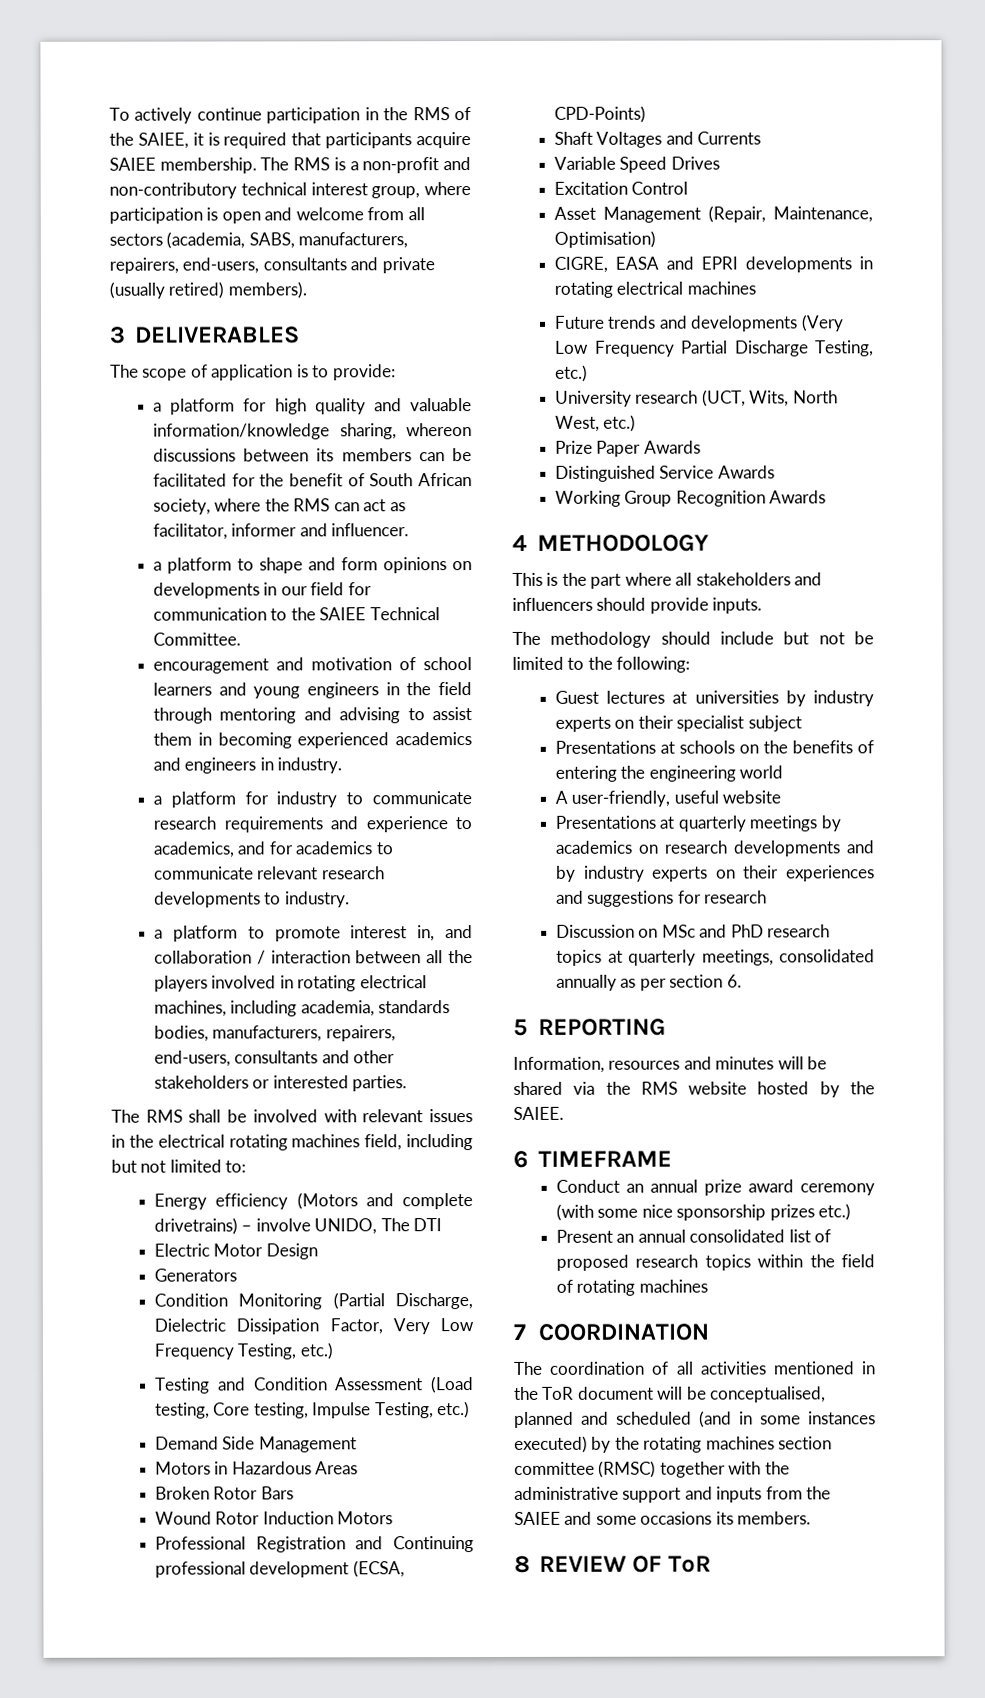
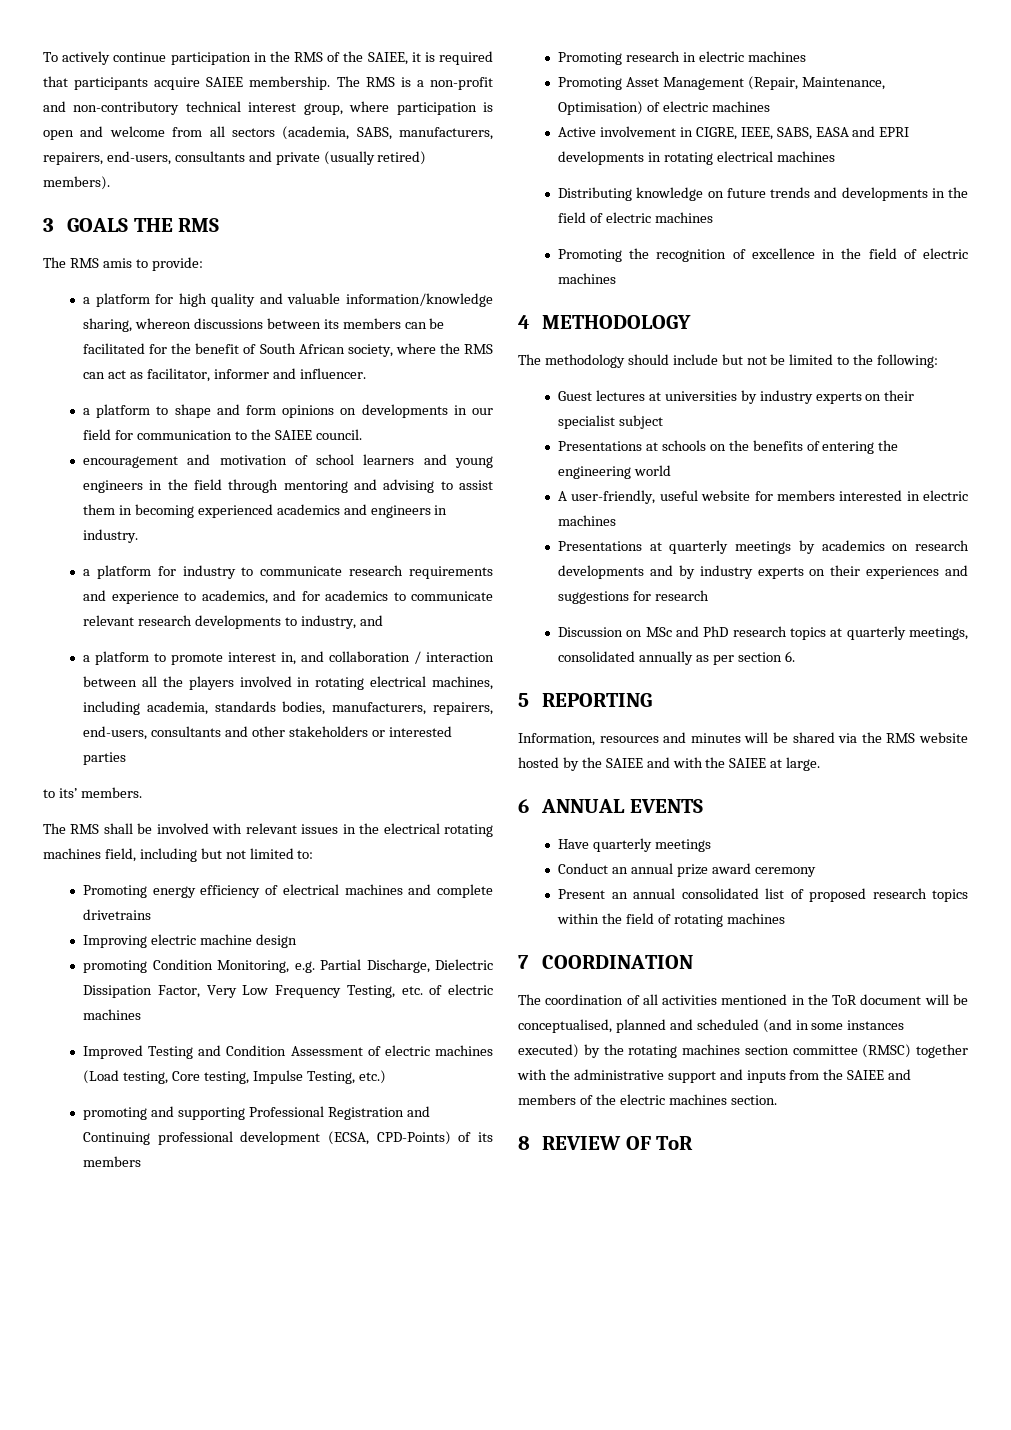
- 3 DELIVERABLES
- The scope of application is to provide:
+ 3 GOALS THE RMS
+ The RMS amis to provide:
- a platform to shape and form opinions on developments in our field for communication to the SAIEE Technical Committee.
+ a platform to shape and form opinions on developments in our field for communication to the SAIEE council.
- a platform for industry to communicate research requirements and experience to academics, and for academics to communicate relevant research developments to industry.
+ a platform for industry to communicate research requirements and experience to academics, and for academics to communicate relevant research developments to industry, and
- a platform to promote interest in, and collaboration / interaction between all the players involved in rotating electrical machines, including academia, standards bodies, manufacturers, repairers, end-users, consultants and other stakeholders or interested parties.
+ a platform to promote interest in, and collaboration / interaction between all the players involved in rotating electrical machines, including academia, standards bodies, manufacturers, repairers, end-users, consultants and other stakeholders or interested parties
+ to its’ members.
- Energy efficiency (Motors and complete drivetrains) – involve UNIDO, The DTI
- Electric Motor Design
- Generators
- Condition Monitoring (Partial Discharge, Dielectric Dissipation Factor, Very Low Frequency Testing, etc.)
- Testing and Condition Assessment (Load testing, Core testing, Impulse Testing, etc.)
+ Promoting energy efficiency of electrical machines and complete drivetrains
+ Improving electric machine design
+ promoting Condition Monitoring, e.g. Partial Discharge, Dielectric Dissipation Factor, Very Low Frequency Testing, etc. of electric machines
+ Improved Testing and Condition Assessment of electric machines (Load testing, Core testing, Impulse Testing, etc.)
- Demand Side Management
- Motors in Hazardous Areas
- Broken Rotor Bars
- Wound Rotor Induction Motors
- Professional Registration and Continuing professional development (ECSA, CPD-Points)
- Shaft Voltages and Currents
- Variable Speed Drives
- Excitation Control
- Asset Management (Repair, Maintenance, Optimisation)
- CIGRE, EASA and EPRI developments in rotating electrical machines
+ promoting and supporting Professional Registration and Continuing professional development (ECSA, CPD-Points) of its members
+ Promoting research in electric machines
+ Promoting Asset Management (Repair, Maintenance, Optimisation) of electric machines
+ Active involvement in CIGRE, IEEE, SABS, EASA and EPRI developments in rotating electrical machines
- Future trends and developments (Very Low Frequency Partial Discharge Testing, etc.)
- University research (UCT, Wits, North West, etc.)
- Prize Paper Awards
- Distinguished Service Awards
- Working Group Recognition Awards
+ Distributing knowledge on future trends and developments in the field of electric machines
+ Promoting the recognition of excellence in the field of electric machines
  4 METHODOLOGY
- This is the part where all stakeholders and influencers should provide inputs.
- A user-friendly, useful website
+ A user-friendly, useful website for members interested in electric machines
- Information, resources and minutes will be shared via the RMS website hosted by the SAIEE.
- 6 TIMEFRAME
+ Information, resources and minutes will be shared via the RMS website hosted by the SAIEE and with the SAIEE at large.
+ 6 ANNUAL EVENTS
+ Have quarterly meetings
- Conduct an annual prize award ceremony (with some nice sponsorship prizes etc.)
+ Conduct an annual prize award ceremony
- The coordination of all activities mentioned in the ToR document will be conceptualised, planned and scheduled (and in some instances executed) by the rotating machines section committee (RMSC) together with the administrative support and inputs from the SAIEE and some occasions its members.
+ The coordination of all activities mentioned in the ToR document will be conceptualised, planned and scheduled (and in some instances executed) by the rotating machines section committee (RMSC) together with the administrative support and inputs from the SAIEE and members of the electric machines section.

